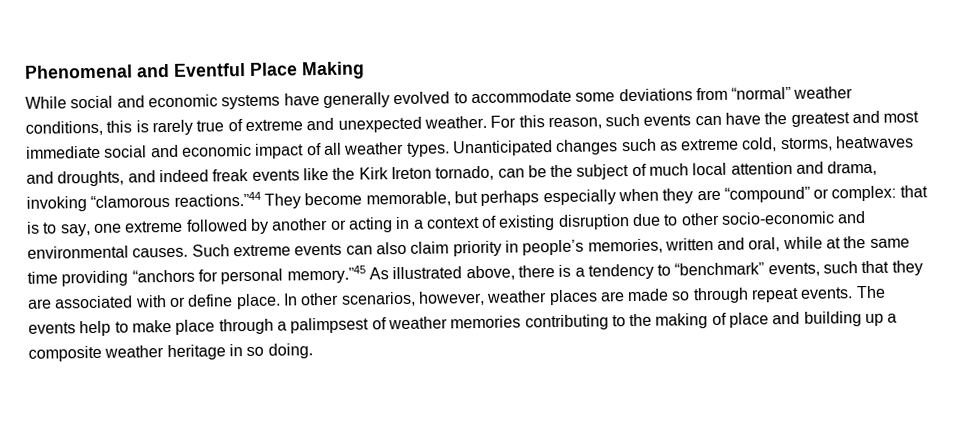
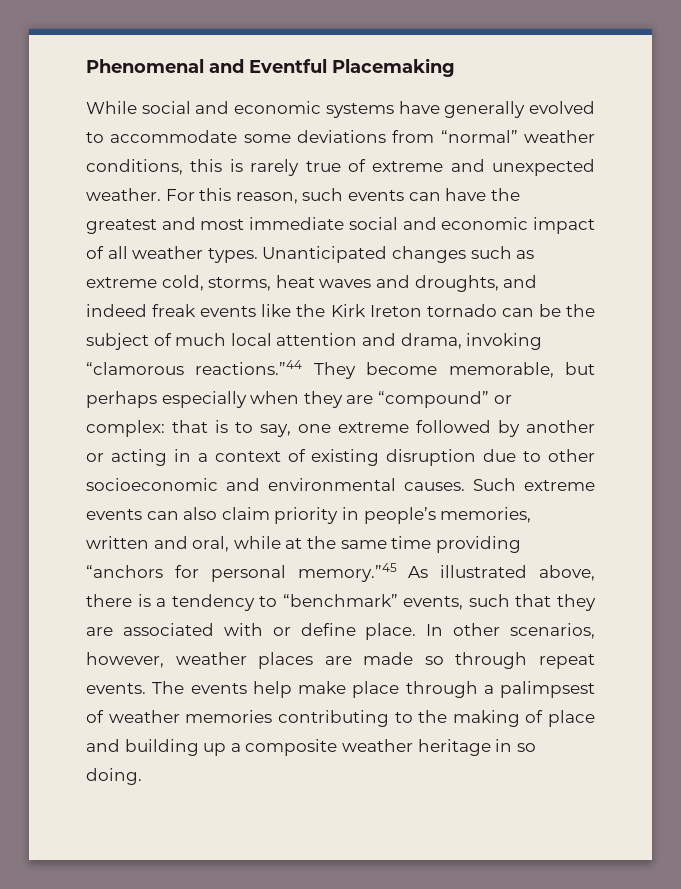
- Phenomenal and Eventful Place Making
+ Phenomenal and Eventful Placemaking
- Unanticipated changes such as extreme cold, storms, heatwaves and droughts, and indeed freak events like the Kirk Ireton tornado, can be the subject of much local attention and drama, invoking “clamorous reactions.”44 They become memorable, but perhaps especially when they are “compound” or complex:
+ Unanticipated changes such as extreme cold, storms, heat waves and droughts, and indeed freak events like the Kirk Ireton tornado can be the subject of much local attention and drama, invoking “clamorous reactions.”44 They become memorable, but perhaps especially when they are “compound” or complex:
- that is to say, one extreme followed by another or acting in a context of existing disruption due to other socio-economic and environmental causes.
+ that is to say, one extreme followed by another or acting in a context of existing disruption due to other socioeconomic and environmental causes.
- The events help to make place through a palimpsest of weather memories contributing to the making of place and building up a composite weather heritage in so doing.
+ The events help make place through a palimpsest of weather memories contributing to the making of place and building up a composite weather heritage in so doing.

